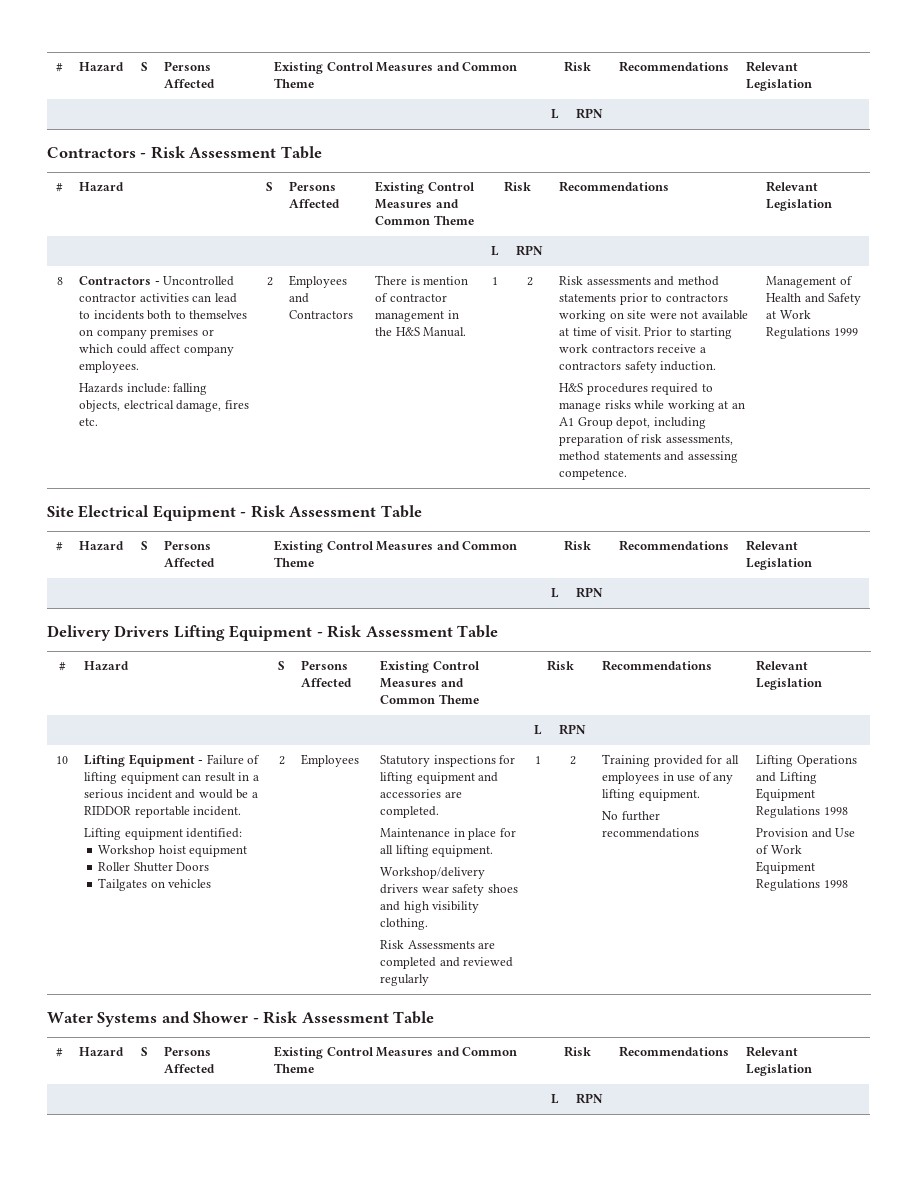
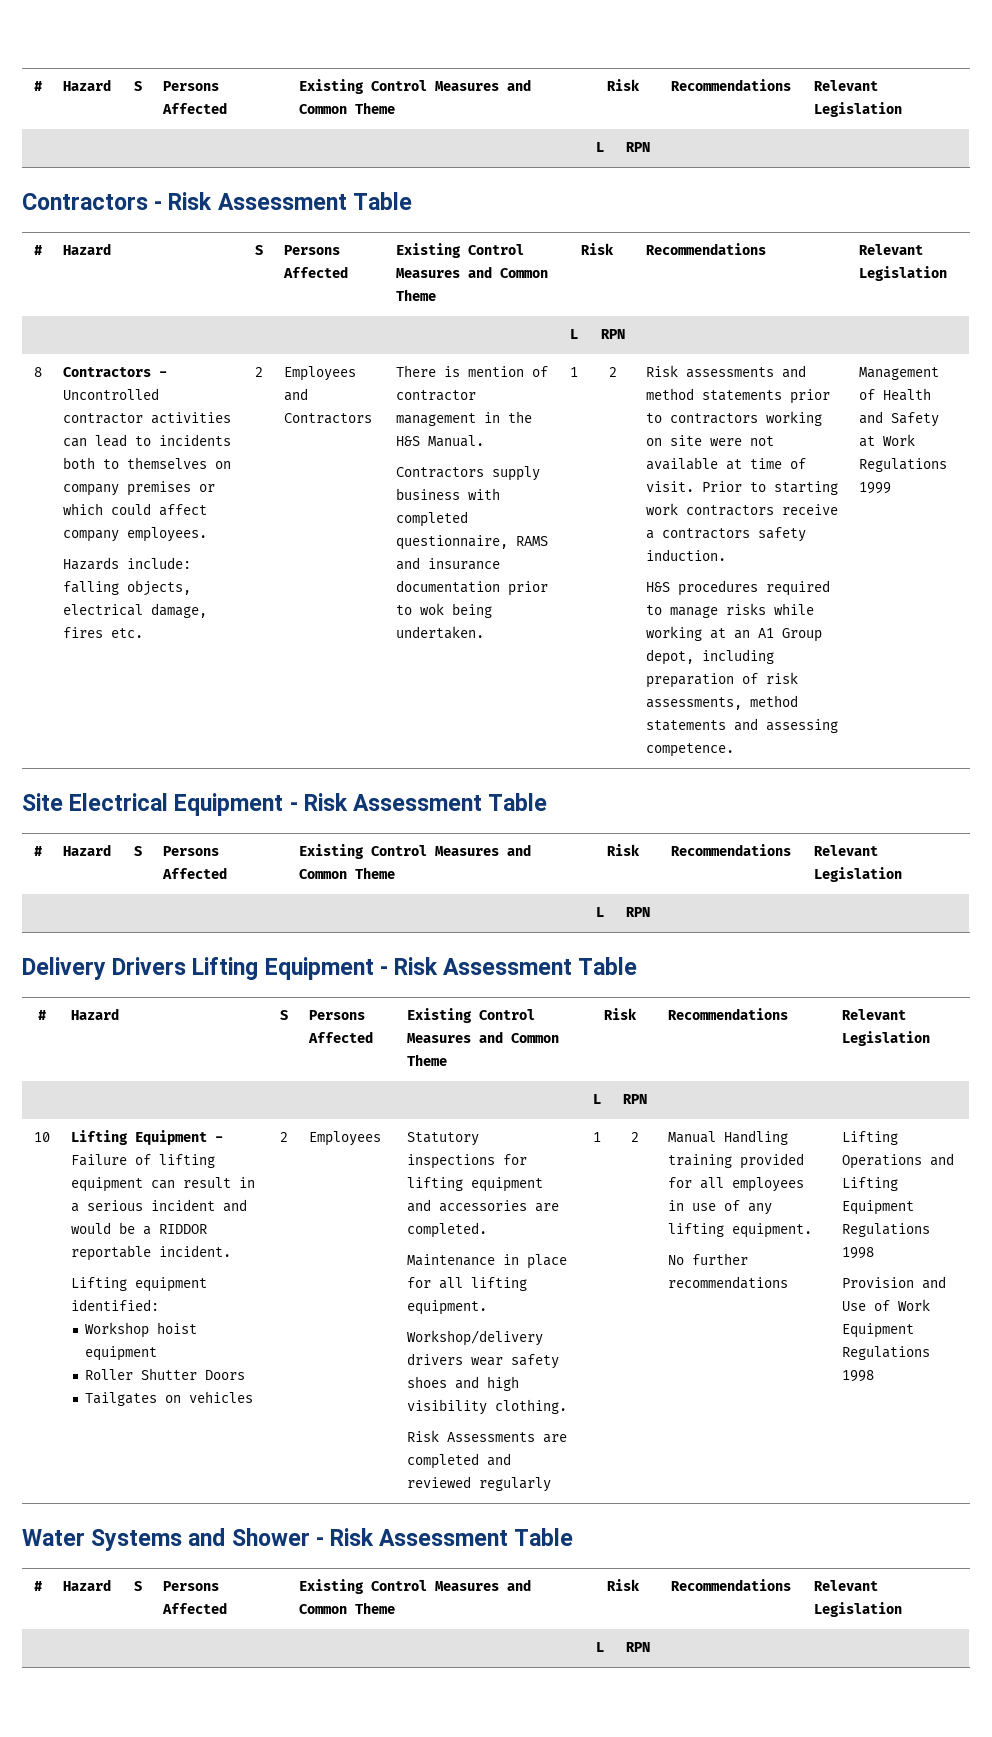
+ Contractors supply business with completed questionnaire, RAMS and insurance documentation prior to wok being undertaken.
- Training provided for all employees in use of any lifting equipment.
+ Manual Handling training provided for all employees in use of any lifting equipment.

